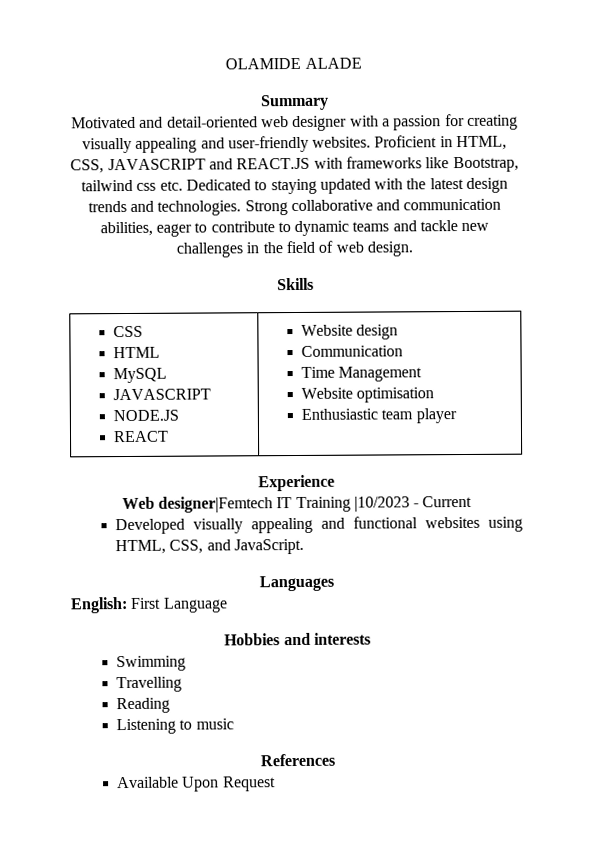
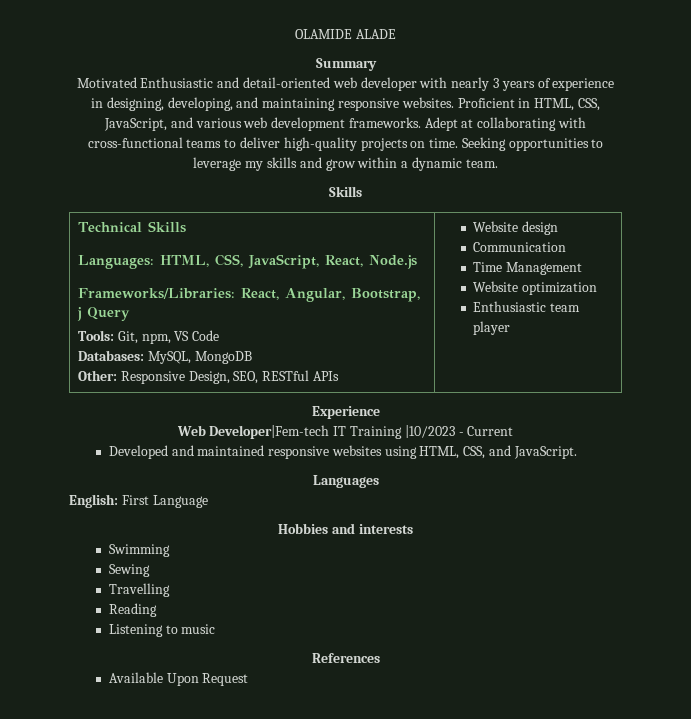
- Motivated and detail-oriented web designer with a passion for creating visually appealing and user-friendly websites.
+ Motivated Enthusiastic and detail-oriented web developer with nearly 3 years of experience in designing, developing, and maintaining responsive websites.
- Proficient in HTML, CSS, JAVASCRIPT and REACT.JS with frameworks like Bootstrap, tailwind css etc. Dedicated to staying updated with the latest design trends and technologies. Strong collaborative and communication abilities, eager to contribute to dynamic teams and tackle new challenges in the field of web design.
+ Proficient in HTML, CSS, JavaScript, and various web development frameworks. Adept at collaborating with cross-functional teams to deliver high-quality projects on time. Seeking opportunities to leverage my skills and grow within a dynamic team.
  Skills
- CSS
- HTML
- MySQL
- JAVASCRIPT
- NODE.JS
- REACT | Website design
+ Technical Skills
+ Languages: HTML, CSS, JavaScript, React, Node.js
+ Frameworks/Libraries: React, Angular, Bootstrap, j Query
+ Tools: Git, npm, VS Code
+ Databases: MySQL, MongoDB
+ Other: Responsive Design, SEO, RESTful APIs | Website design
  Communication
  Time Management
- Website optimisation
+ Website optimization
- Web designer|Femtech IT Training |10/2023 - Current
+ Web Developer|Fem-tech IT Training |10/2023 - Current
- Developed visually appealing and functional websites using HTML, CSS, and JavaScript.
+ Developed and maintained responsive websites using HTML, CSS, and JavaScript.
+ Sewing

